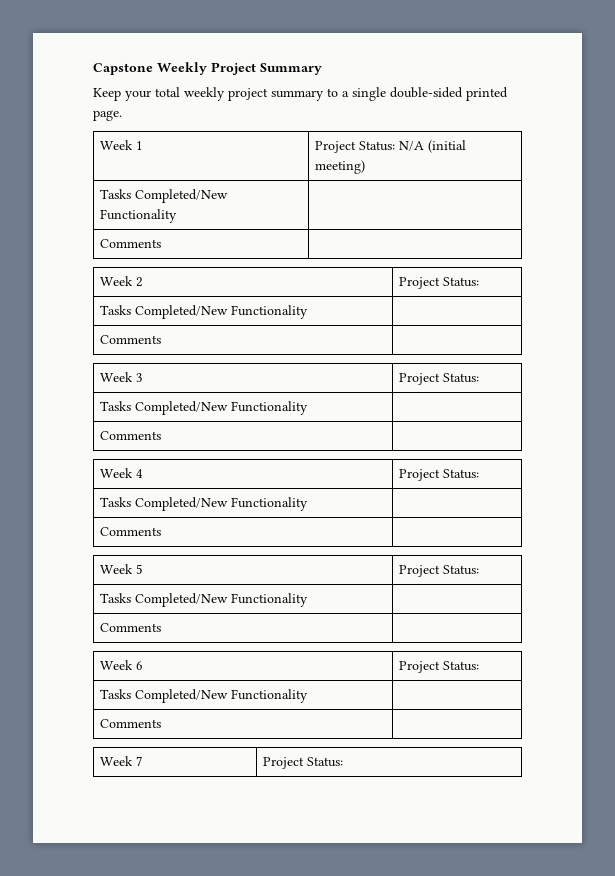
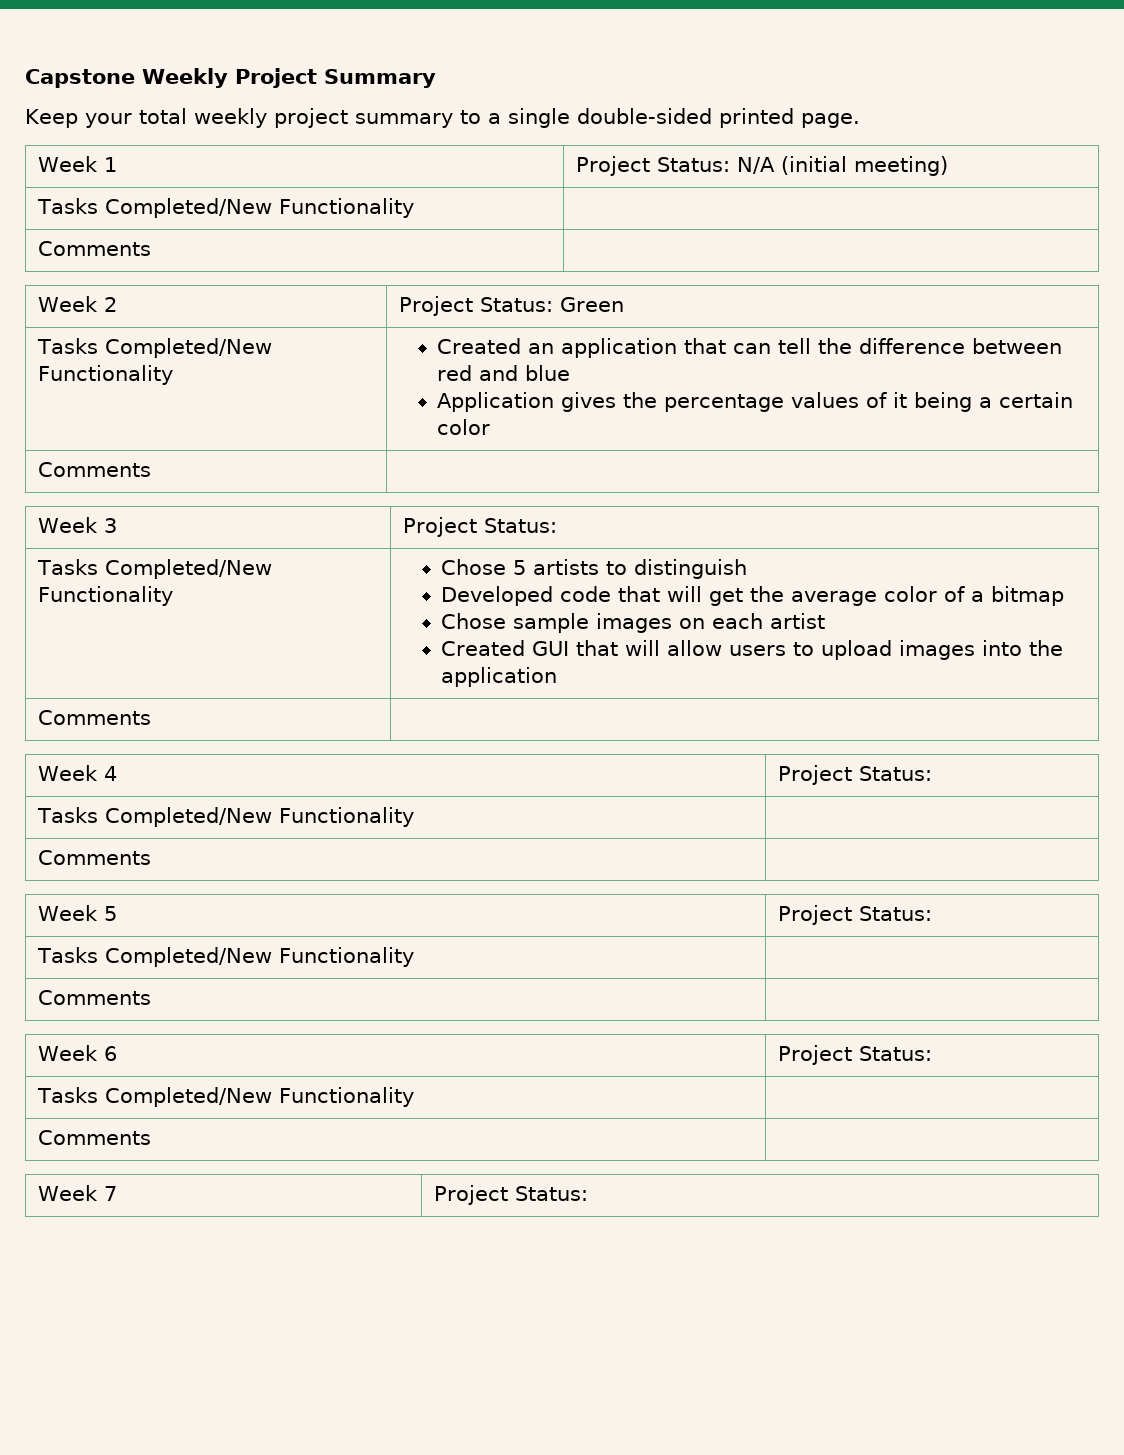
- Week 2 | Project Status:
- Tasks Completed/New Functionality |
+ Week 2 | Project Status: Green
+ Tasks Completed/New Functionality | Created an application that can tell the difference between red and blue
+ Application gives the percentage values of it being a certain color
  Week 3 | Project Status:
- Tasks Completed/New Functionality |
+ Tasks Completed/New Functionality | Chose 5 artists to distinguish
+ Developed code that will get the average color of a bitmap
+ Chose sample images on each artist
+ Created GUI that will allow users to upload images into the application

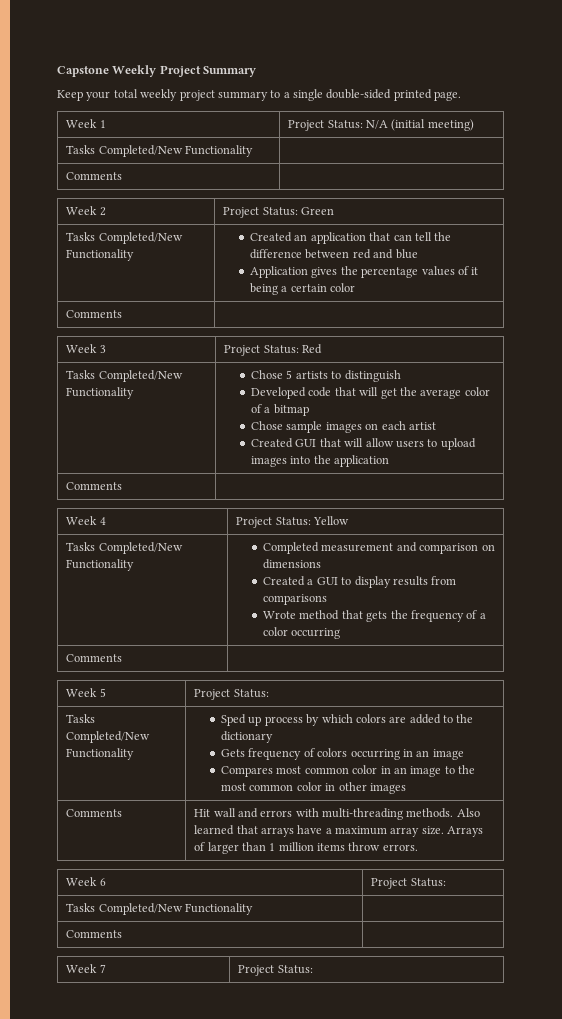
- Week 3 | Project Status:
+ Week 3 | Project Status: Red
- Week 4 | Project Status:
- Tasks Completed/New Functionality |
+ Week 4 | Project Status: Yellow
+ Tasks Completed/New Functionality | Completed measurement and comparison on dimensions
+ Created a GUI to display results from comparisons
+ Wrote method that gets the frequency of a color occurring
  Week 5 | Project Status:
- Tasks Completed/New Functionality |
- Comments |
+ Tasks Completed/New Functionality | Sped up process by which colors are added to the dictionary
+ Gets frequency of colors occurring in an image
+ Compares most common color in an image to the most common color in other images
+ Comments | Hit wall and errors with multi-threading methods. Also learned that arrays have a maximum array size. Arrays of larger than 1 million items throw errors.

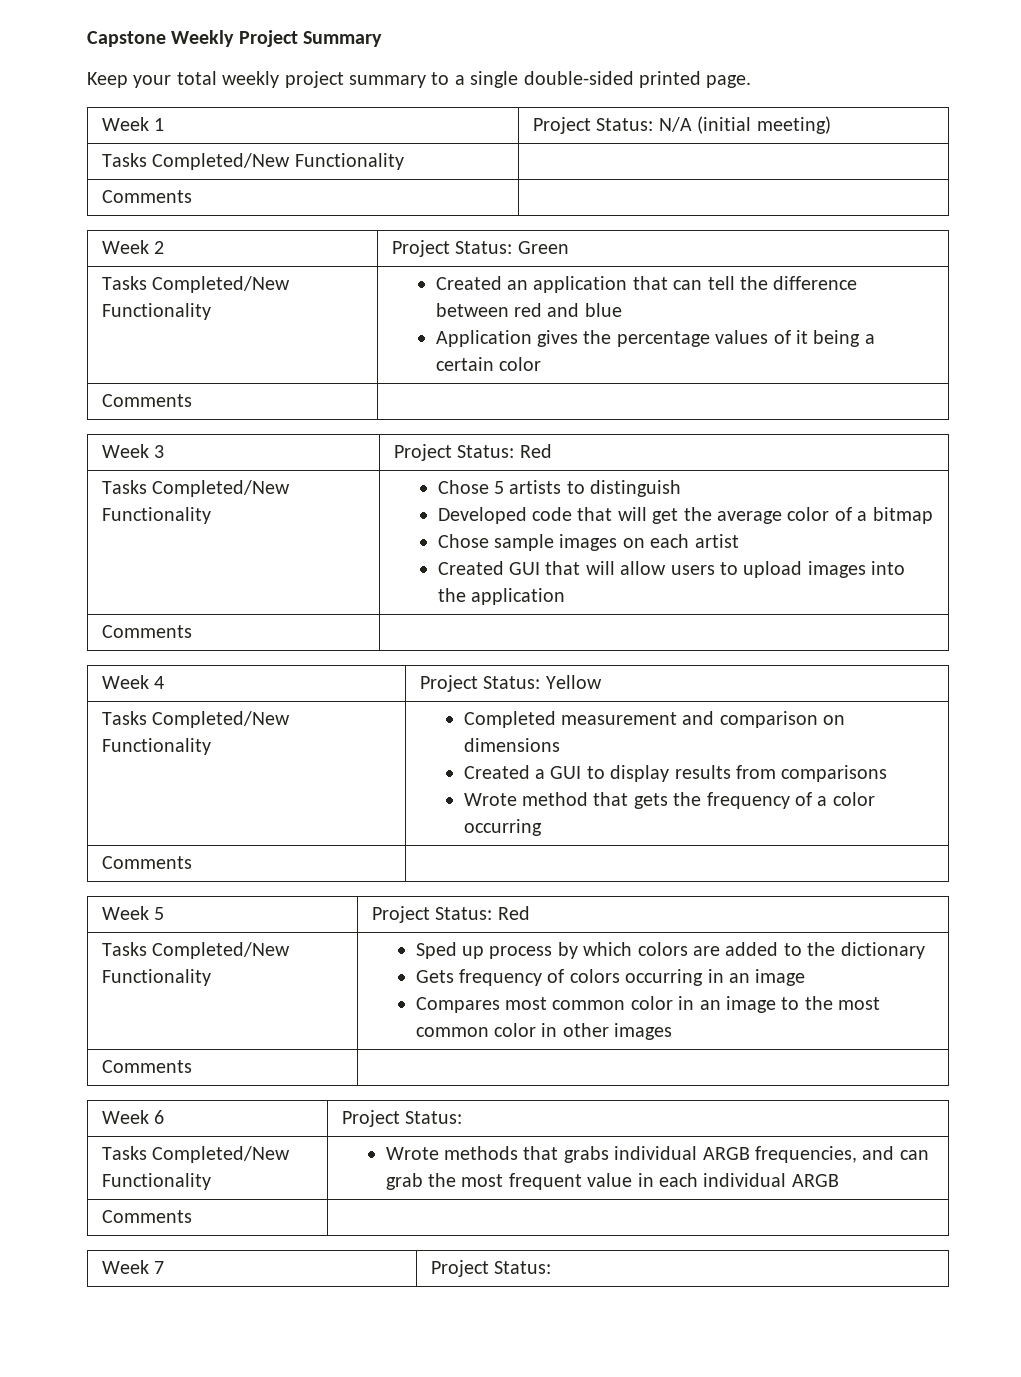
- Week 5 | Project Status:
+ Week 5 | Project Status: Red
  Tasks Completed/New Functionality | Sped up process by which colors are added to the dictionary
  Gets frequency of colors occurring in an image
  Compares most common color in an image to the most common color in other images
- Comments | Hit wall and errors with multi-threading methods. Also learned that arrays have a maximum array size. Arrays of larger than 1 million items throw errors.
+ Comments |
  Week 6 | Project Status:
- Tasks Completed/New Functionality |
+ Tasks Completed/New Functionality | Wrote methods that grabs individual ARGB frequencies, and can grab the most frequent value in each individual ARGB

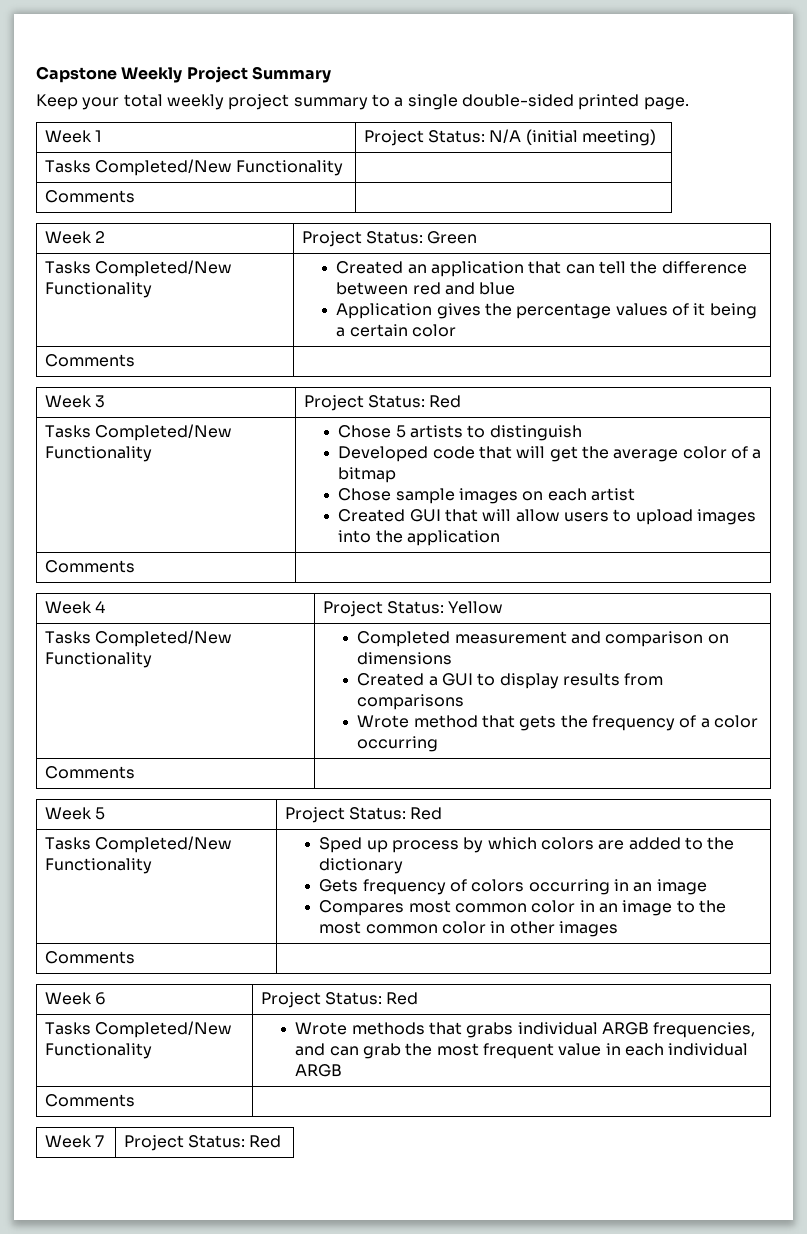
- Week 6 | Project Status:
+ Week 6 | Project Status: Red
- Week 7 | Project Status:
+ Week 7 | Project Status: Red

